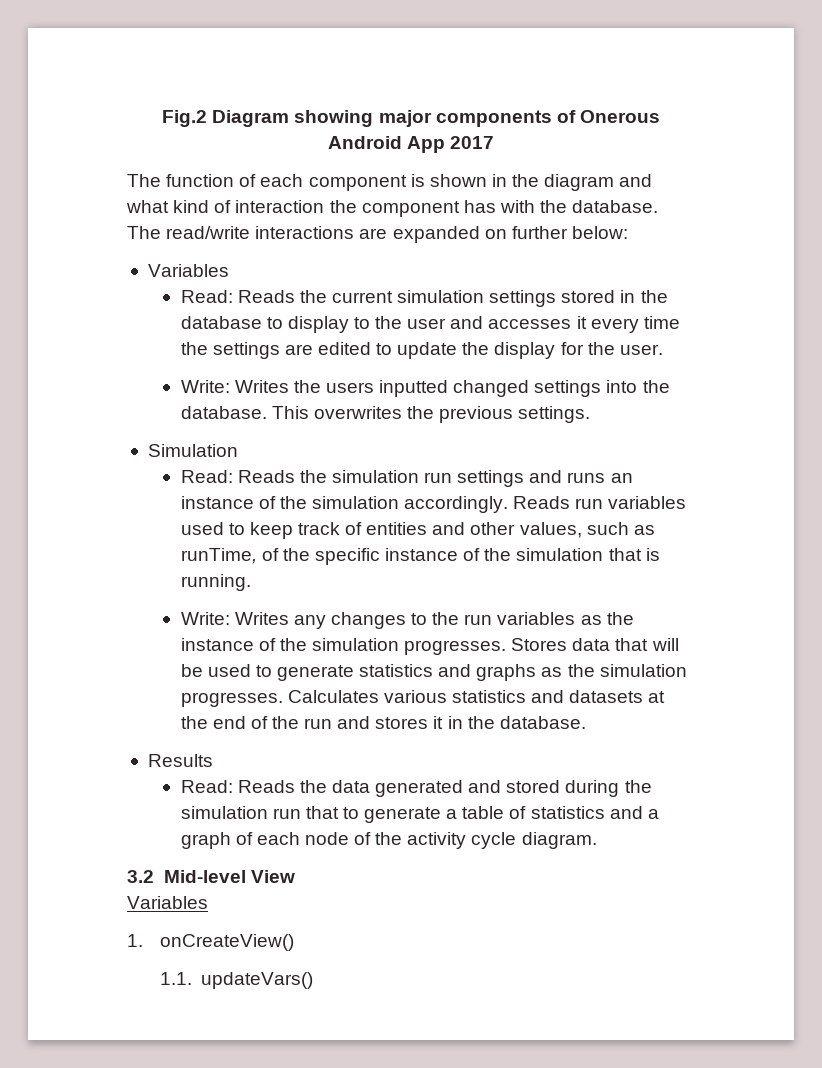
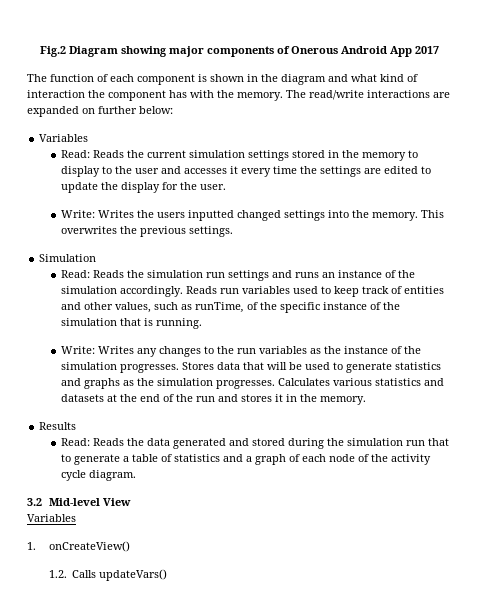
- The function of each component is shown in the diagram and what kind of interaction the component has with the database.
+ The function of each component is shown in the diagram and what kind of interaction the component has with the memory.
- Read: Reads the current simulation settings stored in the database to display to the user and accesses it every time the settings are edited to update the display for the user.
+ Read: Reads the current simulation settings stored in the memory to display to the user and accesses it every time the settings are edited to update the display for the user.
- Write: Writes the users inputted changed settings into the database.
+ Write: Writes the users inputted changed settings into the memory.
- Calculates various statistics and datasets at the end of the run and stores it in the database.
+ Calculates various statistics and datasets at the end of the run and stores it in the memory.
- 1.1. updateVars()
+ 1.2. Calls updateVars()

